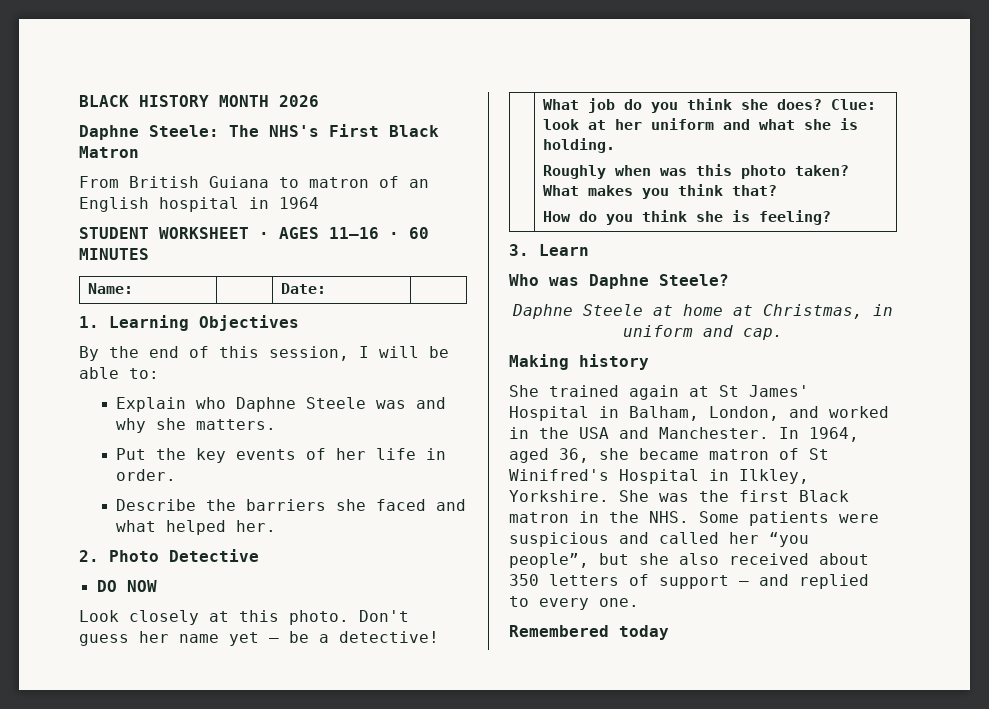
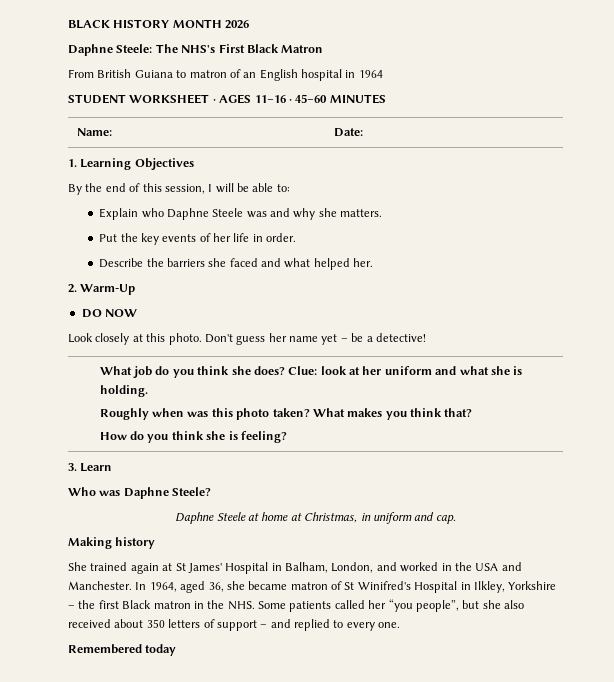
- STUDENT WORKSHEET · AGES 11–16 · 60 MINUTES
+ STUDENT WORKSHEET · AGES 11–16 · 45–60 MINUTES
- 2. Photo Detective
+ 2. Warm-Up
- In 1964, aged 36, she became matron of St Winifred's Hospital in Ilkley, Yorkshire. She was the first Black matron in the NHS. Some patients were suspicious and called her “you people”, but she also received about 350 letters of support – and replied to every one.
+ In 1964, aged 36, she became matron of St Winifred's Hospital in Ilkley, Yorkshire – the first Black matron in the NHS. Some patients called her “you people”, but she also received about 350 letters of support – and replied to every one.

